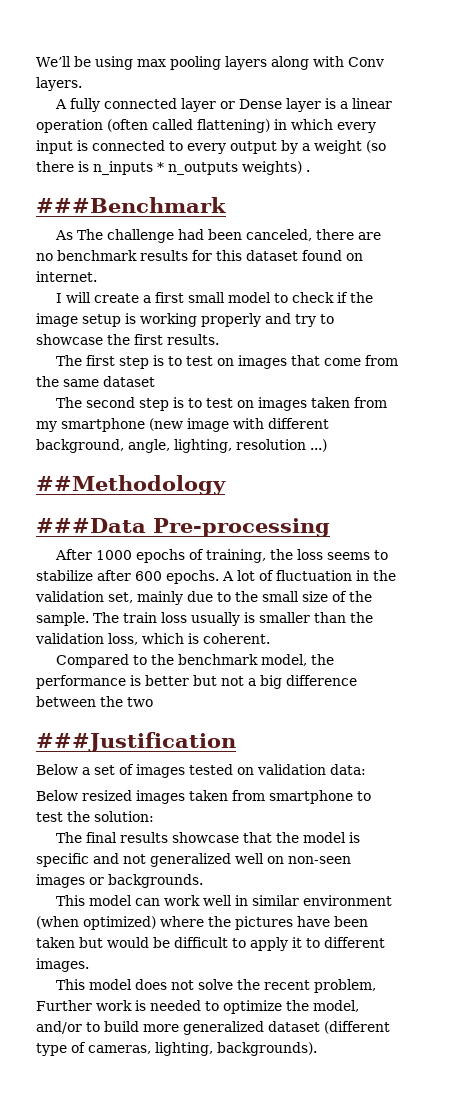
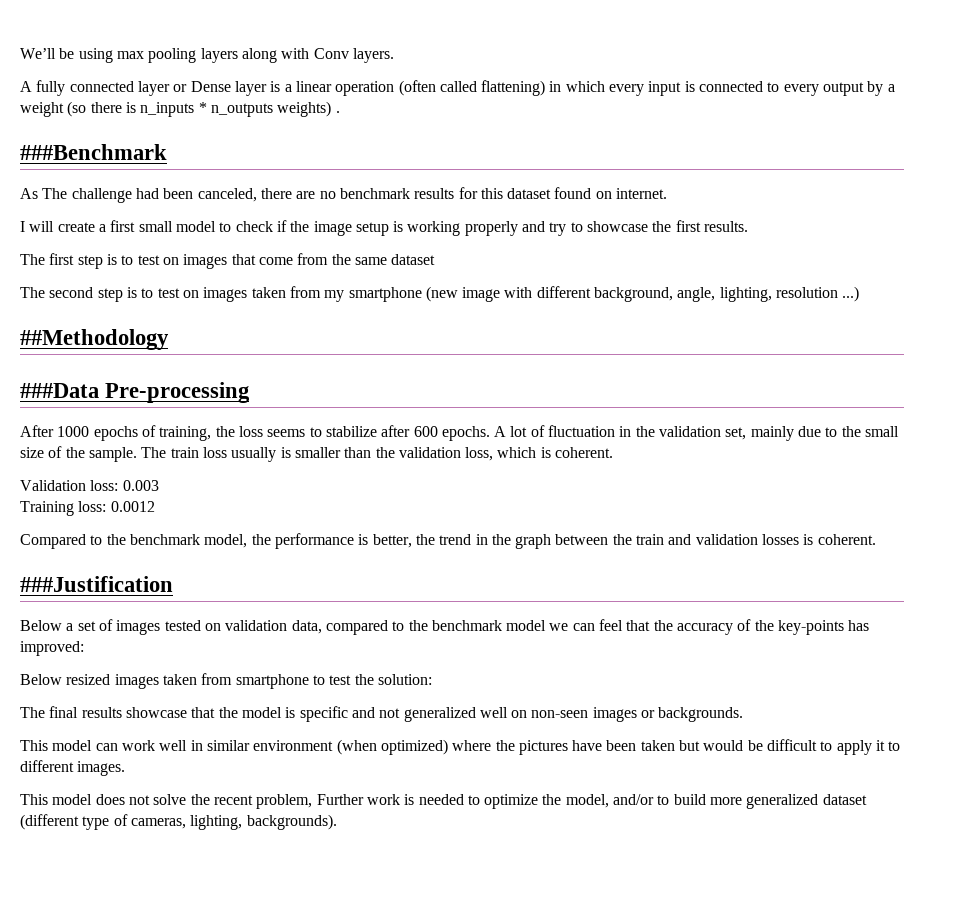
+ Validation loss: 0.003
+ Training loss: 0.0012
- Compared to the benchmark model, the performance is better but not a big difference between the two
+ Compared to the benchmark model, the performance is better, the trend in the graph between the train and validation losses is coherent.
- Below a set of images tested on validation data:
+ Below a set of images tested on validation data, compared to the benchmark model we can feel that the accuracy of the key-points has improved:

